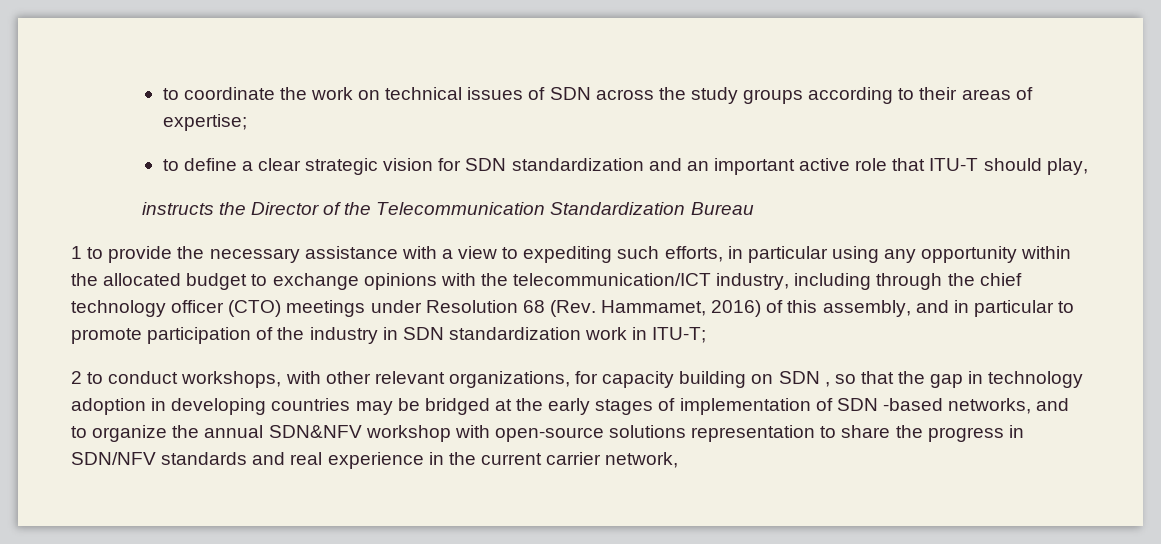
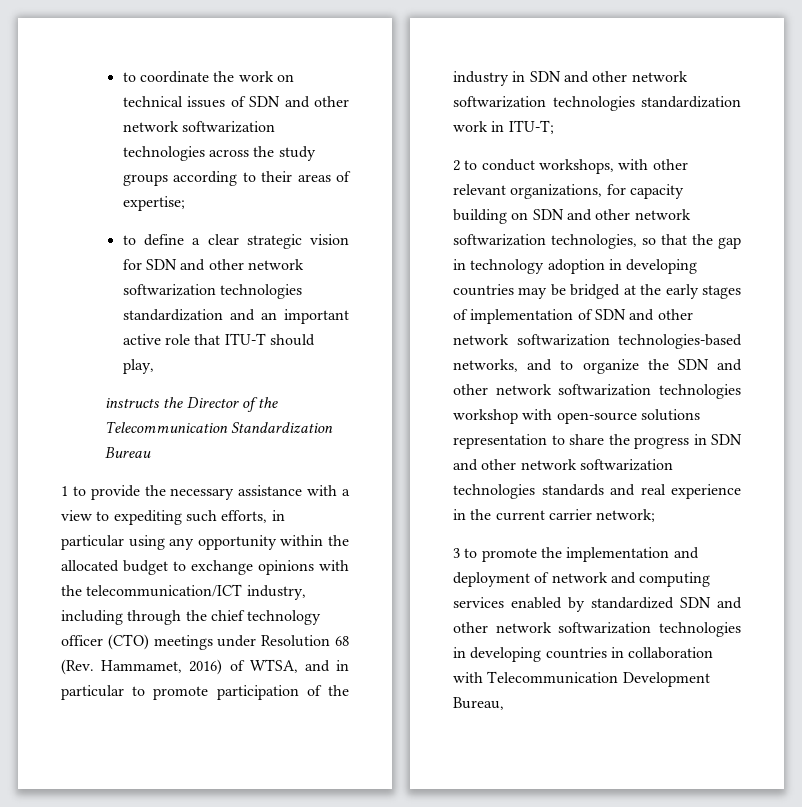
- to coordinate the work on technical issues of SDN across the study groups according to their areas of expertise;
+ to coordinate the work on technical issues of SDN and other network softwarization technologies across the study groups according to their areas of expertise;
- to define a clear strategic vision for SDN standardization and an important active role that ITU-T should play,
+ to define a clear strategic vision for SDN and other network softwarization technologies standardization and an important active role that ITU-T should play,
- 1 to provide the necessary assistance with a view to expediting such efforts, in particular using any opportunity within the allocated budget to exchange opinions with the telecommunication/ICT industry, including through the chief technology officer (CTO) meetings under Resolution 68 (Rev. Hammamet, 2016) of this assembly, and in particular to promote participation of the industry in SDN standardization work in ITU-T;
+ 1 to provide the necessary assistance with a view to expediting such efforts, in particular using any opportunity within the allocated budget to exchange opinions with the telecommunication/ICT industry, including through the chief technology officer (CTO) meetings under Resolution 68 (Rev. Hammamet, 2016) of WTSA, and in particular to promote participation of the industry in SDN and other network softwarization technologies standardization work in ITU-T;
- 2 to conduct workshops, with other relevant organizations, for capacity building on SDN , so that the gap in technology adoption in developing countries may be bridged at the early stages of implementation of SDN -based networks, and to organize the annual SDN&NFV workshop with open-source solutions representation to share the progress in SDN/NFV standards and real experience in the current carrier network,
+ 2 to conduct workshops, with other relevant organizations, for capacity building on SDN and other network softwarization technologies, so that the gap in technology adoption in developing countries may be bridged at the early stages of implementation of SDN and other network softwarization technologies-based networks, and to organize the SDN and other network softwarization technologies workshop with open-source solutions representation to share the progress in SDN and other network softwarization technologies standards and real experience in the current carrier network;
+ 3 to promote the implementation and deployment of network and computing services enabled by standardized SDN and other network softwarization technologies in developing countries in collaboration with Telecommunication Development Bureau,

